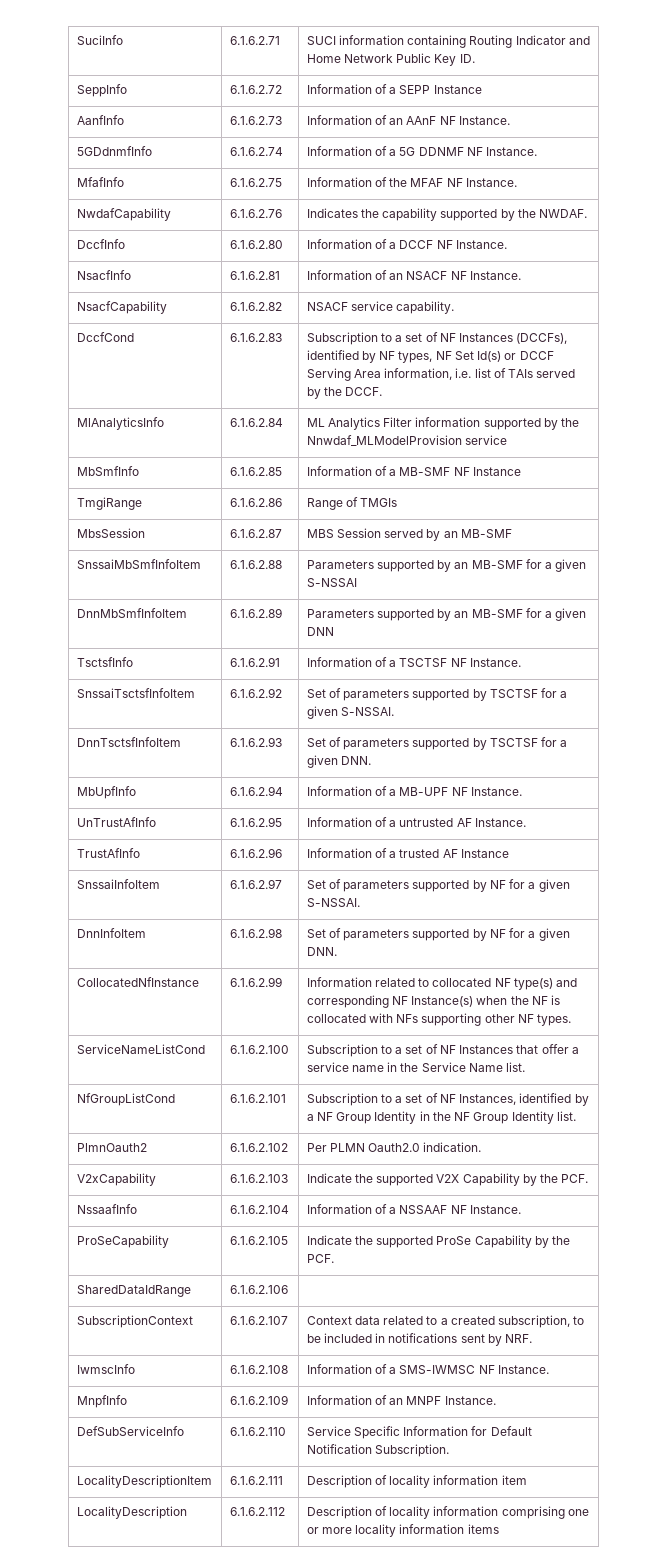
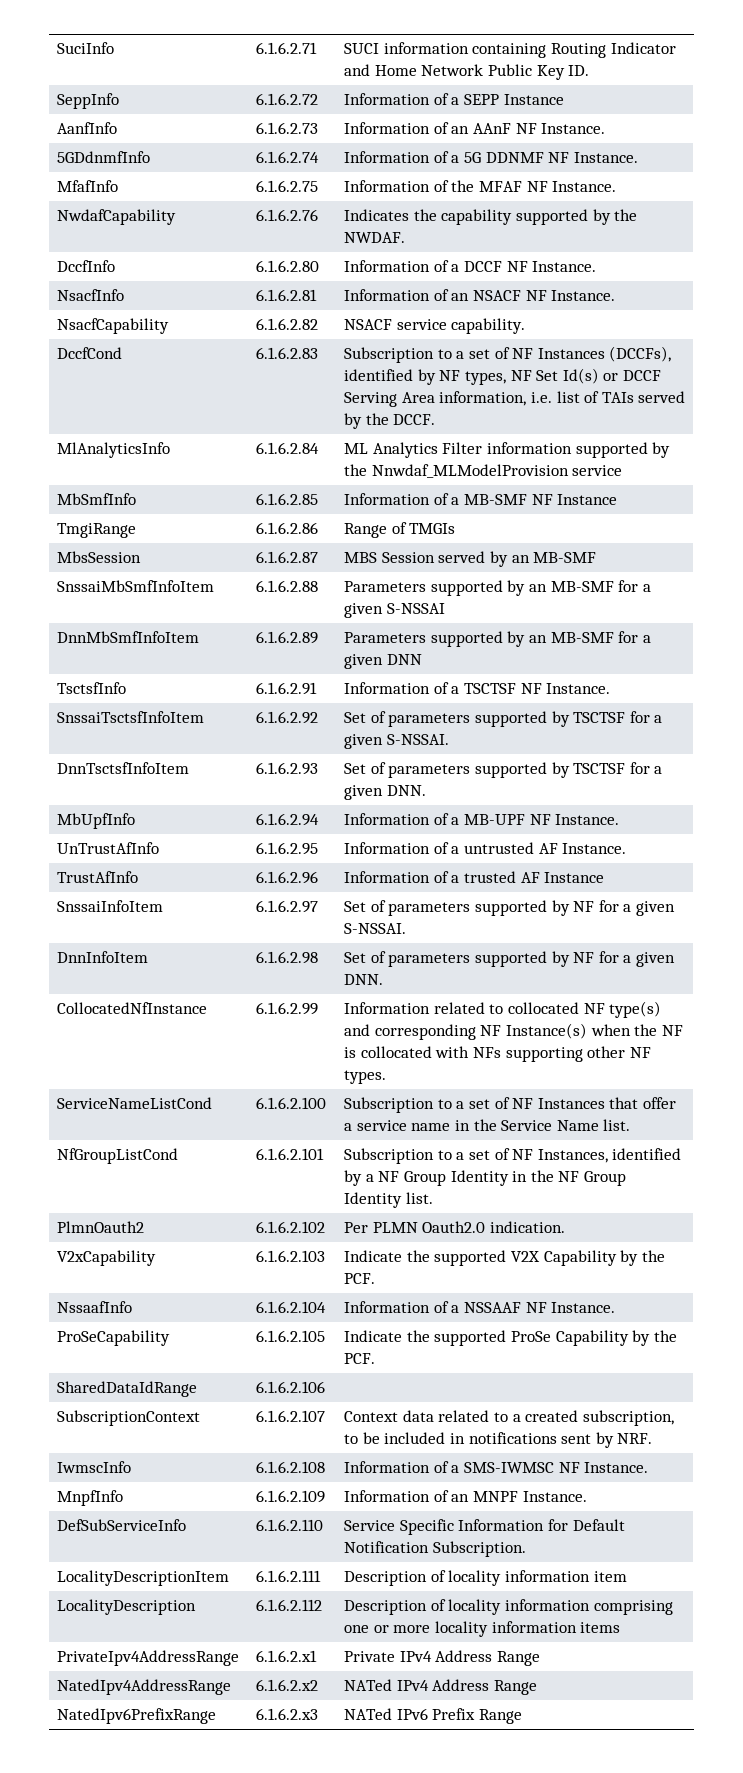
+ PrivateIpv4AddressRange | 6.1.6.2.x1 | Private IPv4 Address Range
+ NatedIpv4AddressRange | 6.1.6.2.x2 | NATed IPv4 Address Range
+ NatedIpv6PrefixRange | 6.1.6.2.x3 | NATed IPv6 Prefix Range

